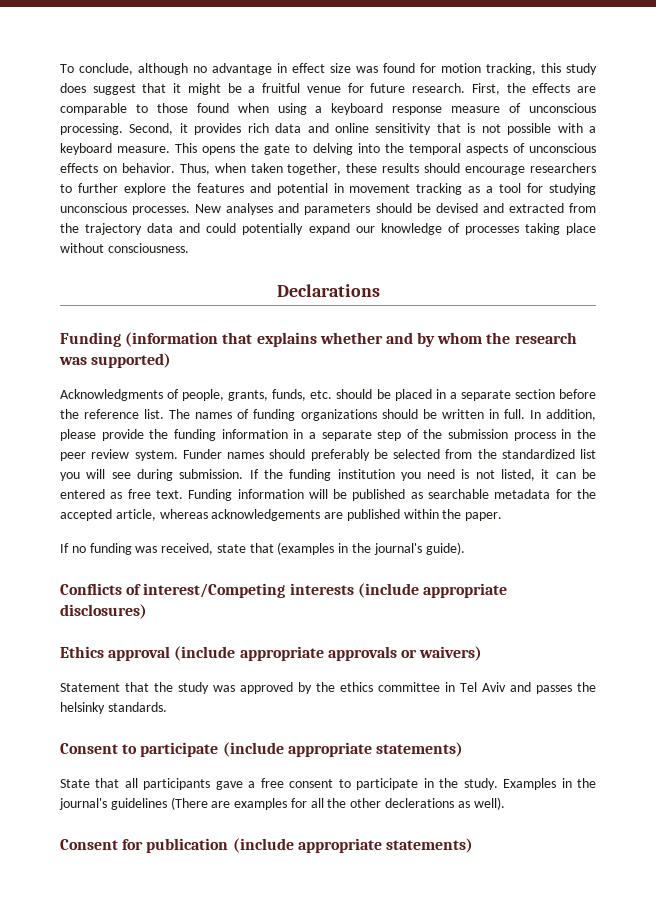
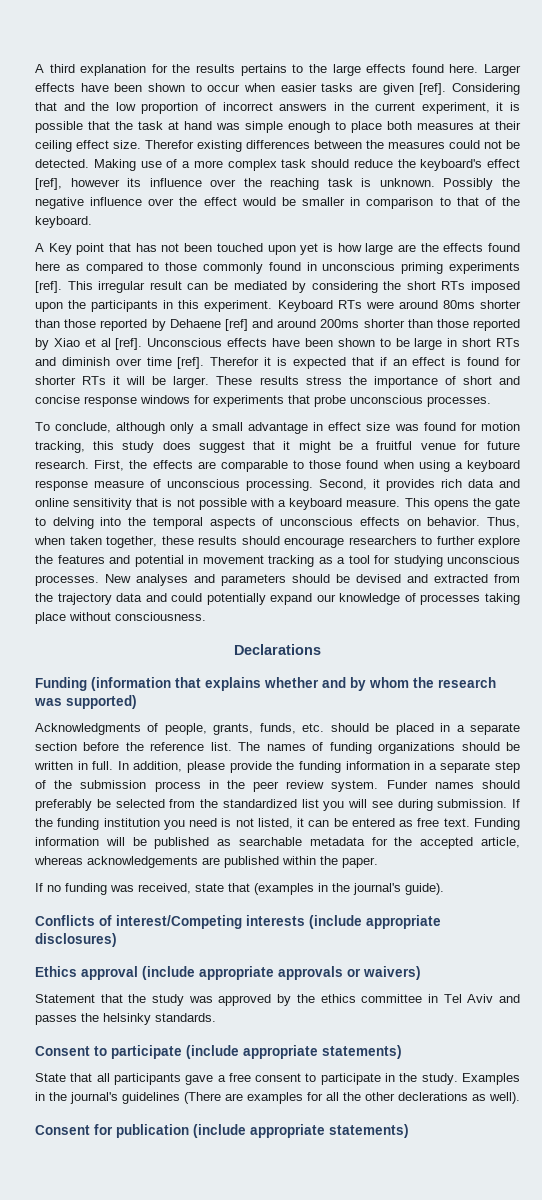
- To conclude, although no advantage in effect size was found for motion tracking, this study does suggest that it might be a fruitful venue for future research.
+ A third explanation for the results pertains to the large effects found here. Larger effects have been shown to occur when easier tasks are given [ref]. Considering that and the low proportion of incorrect answers in the current experiment, it is possible that the task at hand was simple enough to place both measures at their ceiling effect size. Therefor existing differences between the measures could not be detected. Making use of a more complex task should reduce the keyboard's effect [ref], however its influence over the reaching task is unknown. Possibly the negative influence over the effect would be smaller in comparison to that of the keyboard.
+ A Key point that has not been touched upon yet is how large are the effects found here as compared to those commonly found in unconscious priming experiments [ref]. This irregular result can be mediated by considering the short RTs imposed upon the participants in this experiment. Keyboard RTs were around 80ms shorter than those reported by Dehaene [ref] and around 200ms shorter than those reported by Xiao et al [ref]. Unconscious effects have been shown to be large in short RTs and diminish over time [ref]. Therefor it is expected that if an effect is found for shorter RTs it will be larger. These results stress the importance of short and concise response windows for experiments that probe unconscious processes.
+ To conclude, although only a small advantage in effect size was found for motion tracking, this study does suggest that it might be a fruitful venue for future research.

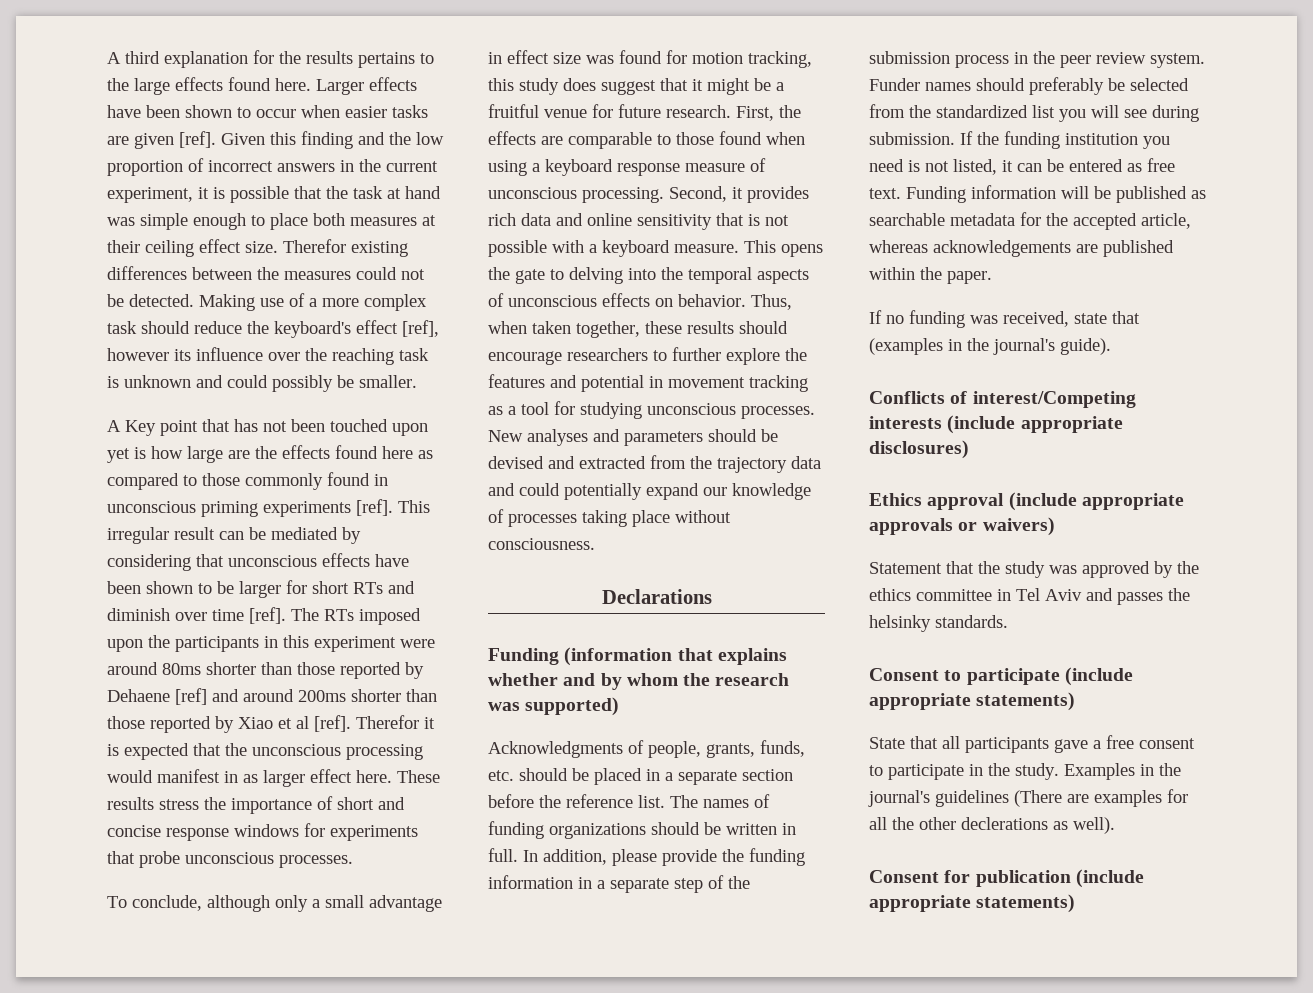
- Considering that and the low proportion of incorrect answers in the current experiment, it is possible that the task at hand was simple enough to place both measures at their ceiling effect size.
+ Given this finding and the low proportion of incorrect answers in the current experiment, it is possible that the task at hand was simple enough to place both measures at their ceiling effect size.
- Making use of a more complex task should reduce the keyboard's effect [ref], however its influence over the reaching task is unknown. Possibly the negative influence over the effect would be smaller in comparison to that of the keyboard.
+ Making use of a more complex task should reduce the keyboard's effect [ref], however its influence over the reaching task is unknown and could possibly be smaller.
- This irregular result can be mediated by considering the short RTs imposed upon the participants in this experiment. Keyboard RTs were around 80ms shorter than those reported by Dehaene [ref] and around 200ms shorter than those reported by Xiao et al [ref].
+ This irregular result can be mediated by considering that unconscious effects have been shown to be larger for short RTs and diminish over time [ref]. The RTs imposed upon the participants in this experiment were around 80ms shorter than those reported by Dehaene [ref] and around 200ms shorter than those reported by Xiao et al [ref].
- Unconscious effects have been shown to be large in short RTs and diminish over time [ref].
- Therefor it is expected that if an effect is found for shorter RTs it will be larger.
+ Therefor it is expected that the unconscious processing would manifest in as larger effect here.

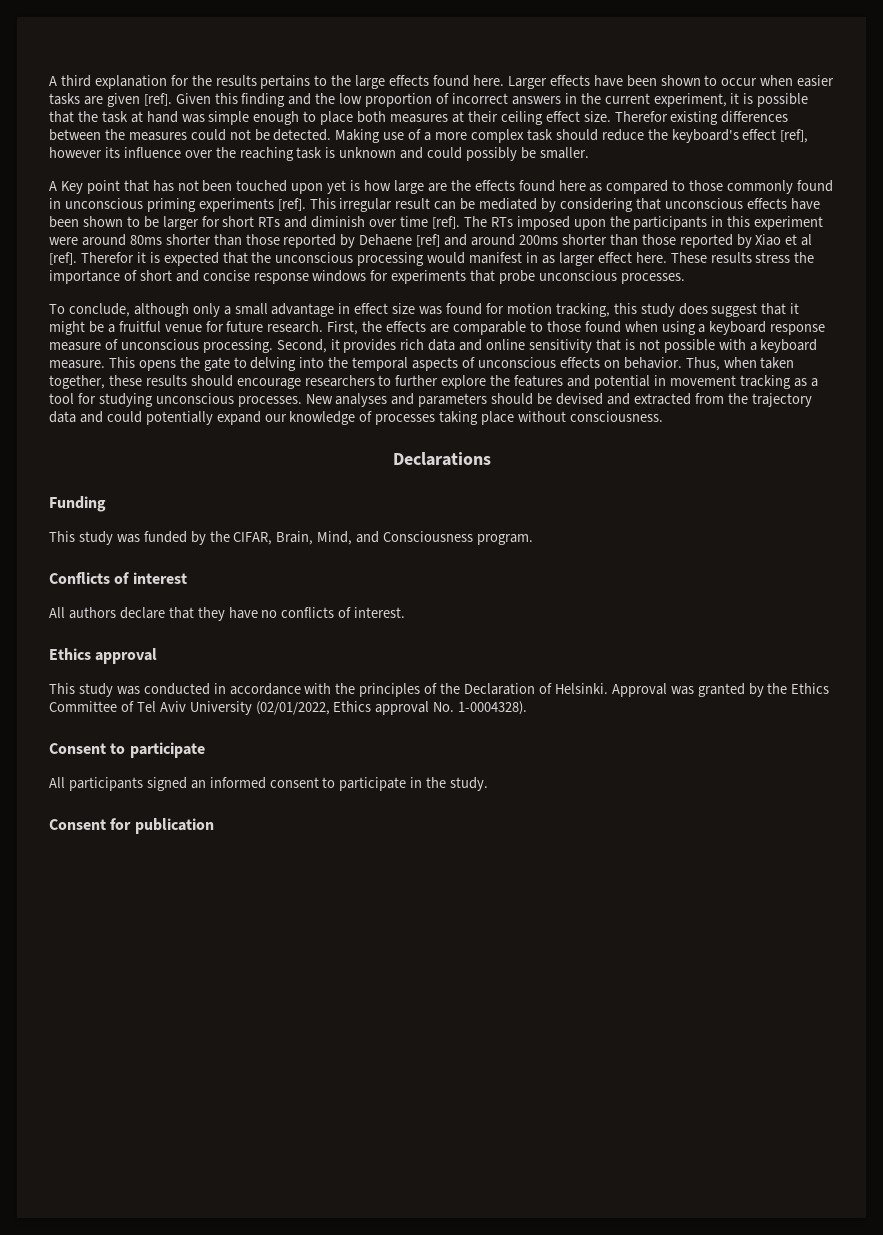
- Funding (information that explains whether and by whom the research was supported)
- Acknowledgments of people, grants, funds, etc. should be placed in a separate section before the reference list. The names of funding organizations should be written in full. In addition, please provide the funding information in a separate step of the submission process in the peer review system. Funder names should preferably be selected from the standardized list you will see during submission. If the funding institution you need is not listed, it can be entered as free text. Funding information will be published as searchable metadata for the accepted article, whereas acknowledgements are published within the paper.
- If no funding was received, state that (examples in the journal's guide).
- Conflicts of interest/Competing interests (include appropriate disclosures)
- Ethics approval (include appropriate approvals or waivers)
- Statement that the study was approved by the ethics committee in Tel Aviv and passes the helsinky standards.
- Consent to participate (include appropriate statements)
- State that all participants gave a free consent to participate in the study. Examples in the journal's guidelines (There are examples for all the other declerations as well).
+ Funding
+ This study was funded by the CIFAR, Brain, Mind, and Consciousness program.
+ Conflicts of interest
+ All authors declare that they have no conflicts of interest.
+ Ethics approval
+ This study was conducted in accordance with the principles of the Declaration of Helsinki. Approval was granted by the Ethics Committee of Tel Aviv University (02/01/2022, Ethics approval No. 1-0004328).
+ Consent to participate
+ All participants signed an informed consent to participate in the study.
- Consent for publication (include appropriate statements)
+ Consent for publication

